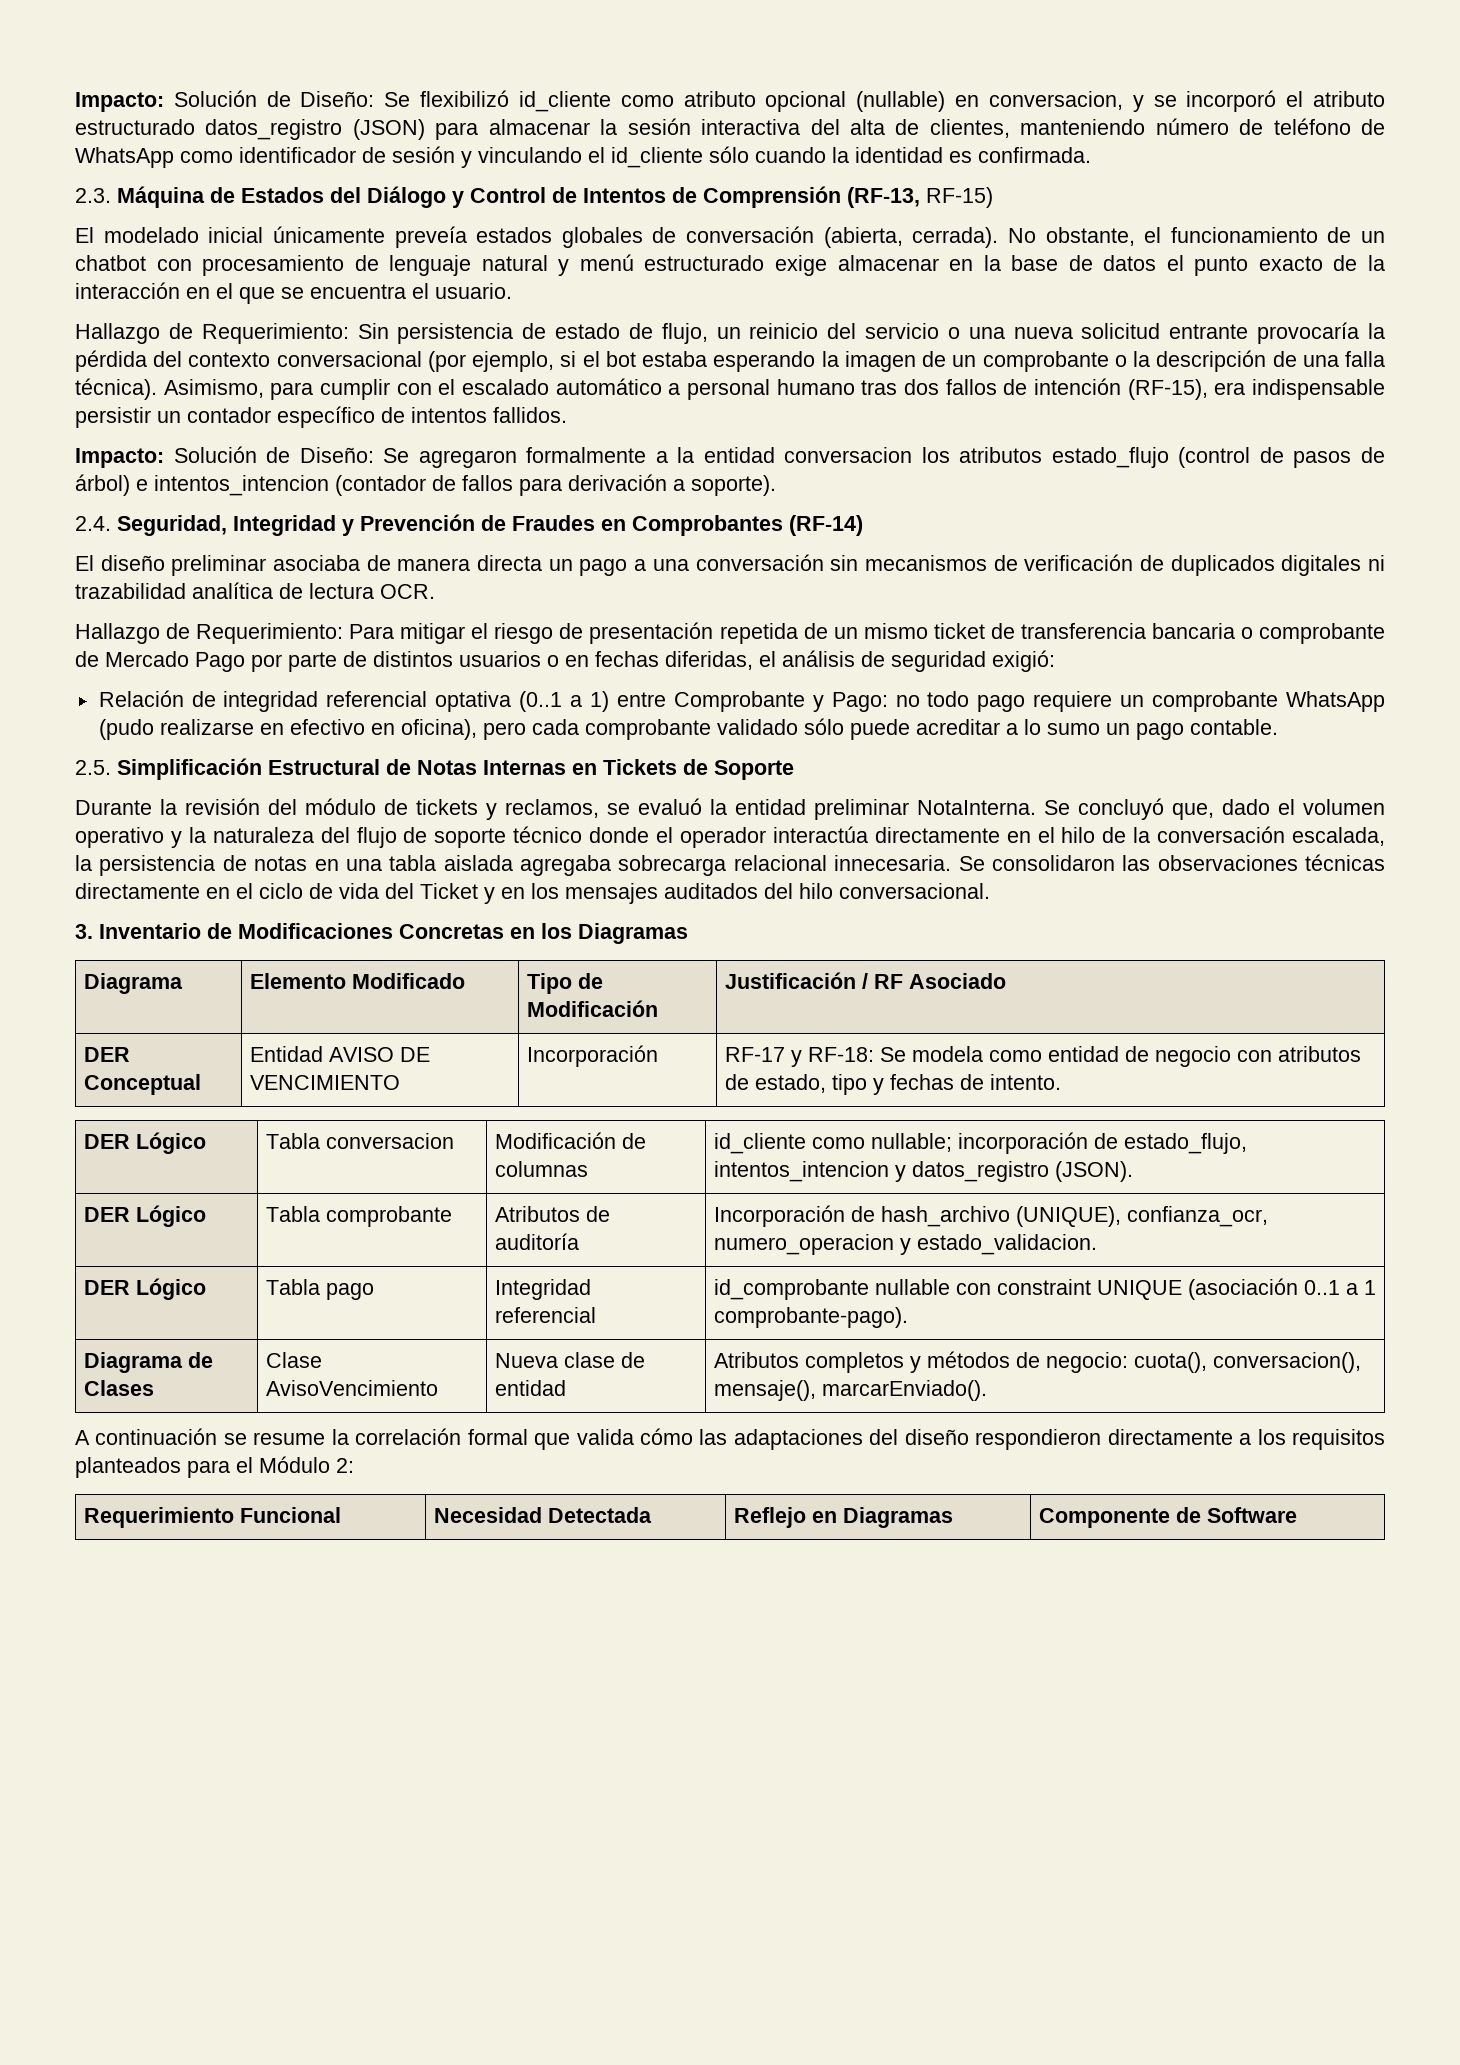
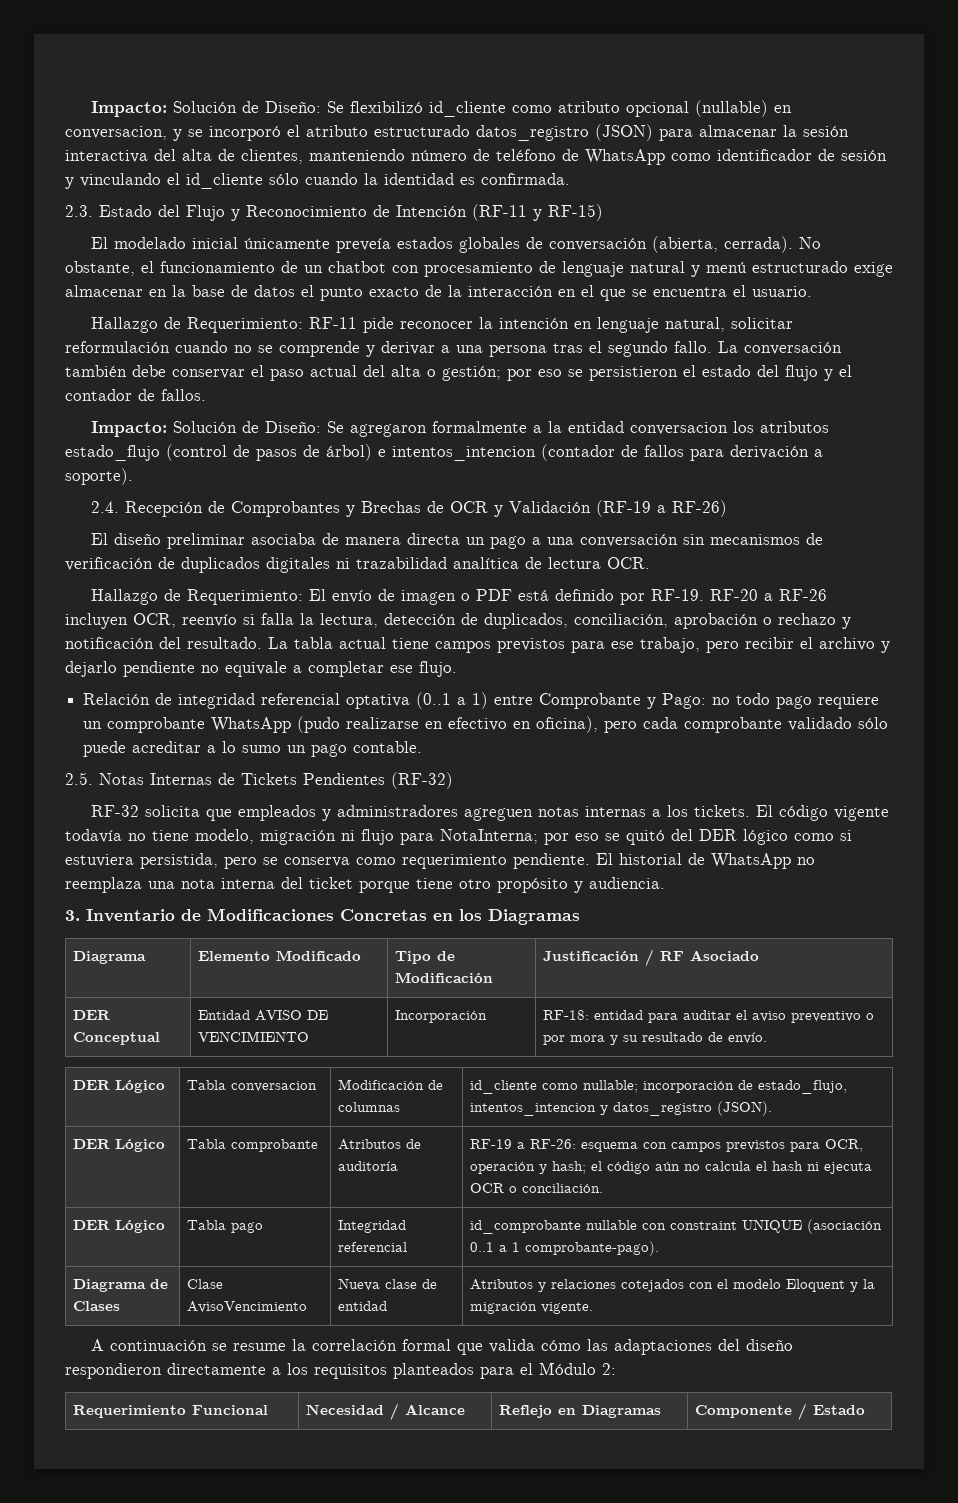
- 2.3. Máquina de Estados del Diálogo y Control de Intentos de Comprensión (RF-13, RF-15)
+ 2.3. Estado del Flujo y Reconocimiento de Intención (RF-11 y RF-15)
- Hallazgo de Requerimiento: Sin persistencia de estado de flujo, un reinicio del servicio o una nueva solicitud entrante provocaría la pérdida del contexto conversacional (por ejemplo, si el bot estaba esperando la imagen de un comprobante o la descripción de una falla técnica). Asimismo, para cumplir con el escalado automático a personal humano tras dos fallos de intención (RF-15), era indispensable persistir un contador específico de intentos fallidos.
+ Hallazgo de Requerimiento: RF-11 pide reconocer la intención en lenguaje natural, solicitar reformulación cuando no se comprende y derivar a una persona tras el segundo fallo. La conversación también debe conservar el paso actual del alta o gestión; por eso se persistieron el estado del flujo y el contador de fallos.
- 2.4. Seguridad, Integridad y Prevención de Fraudes en Comprobantes (RF-14)
+ 2.4. Recepción de Comprobantes y Brechas de OCR y Validación (RF-19 a RF-26)
- Hallazgo de Requerimiento: Para mitigar el riesgo de presentación repetida de un mismo ticket de transferencia bancaria o comprobante de Mercado Pago por parte de distintos usuarios o en fechas diferidas, el análisis de seguridad exigió:
+ Hallazgo de Requerimiento: El envío de imagen o PDF está definido por RF-19. RF-20 a RF-26 incluyen OCR, reenvío si falla la lectura, detección de duplicados, conciliación, aprobación o rechazo y notificación del resultado. La tabla actual tiene campos previstos para ese trabajo, pero recibir el archivo y dejarlo pendiente no equivale a completar ese flujo.
- 2.5. Simplificación Estructural de Notas Internas en Tickets de Soporte
- Durante la revisión del módulo de tickets y reclamos, se evaluó la entidad preliminar NotaInterna. Se concluyó que, dado el volumen operativo y la naturaleza del flujo de soporte técnico donde el operador interactúa directamente en el hilo de la conversación escalada, la persistencia de notas en una tabla aislada agregaba sobrecarga relacional innecesaria. Se consolidaron las observaciones técnicas directamente en el ciclo de vida del Ticket y en los mensajes auditados del hilo conversacional.
+ 2.5. Notas Internas de Tickets Pendientes (RF-32)
+ RF-32 solicita que empleados y administradores agreguen notas internas a los tickets. El código vigente todavía no tiene modelo, migración ni flujo para NotaInterna; por eso se quitó del DER lógico como si estuviera persistida, pero se conserva como requerimiento pendiente. El historial de WhatsApp no reemplaza una nota interna del ticket porque tiene otro propósito y audiencia.
- DER Conceptual | Entidad AVISO DE VENCIMIENTO | Incorporación | RF-17 y RF-18: Se modela como entidad de negocio con atributos de estado, tipo y fechas de intento.
+ DER Conceptual | Entidad AVISO DE VENCIMIENTO | Incorporación | RF-18: entidad para auditar el aviso preventivo o por mora y su resultado de envío.
- DER Lógico | Tabla comprobante | Atributos de auditoría | Incorporación de hash_archivo (UNIQUE), confianza_ocr, numero_operacion y estado_validacion.
+ DER Lógico | Tabla comprobante | Atributos de auditoría | RF-19 a RF-26: esquema con campos previstos para OCR, operación y hash; el código aún no calcula el hash ni ejecuta OCR o conciliación.
- Diagrama de Clases | Clase AvisoVencimiento | Nueva clase de entidad | Atributos completos y métodos de negocio: cuota(), conversacion(), mensaje(), marcarEnviado().
+ Diagrama de Clases | Clase AvisoVencimiento | Nueva clase de entidad | Atributos y relaciones cotejados con el modelo Eloquent y la migración vigente.
- Requerimiento Funcional | Necesidad Detectada | Reflejo en Diagramas | Componente de Software
+ Requerimiento Funcional | Necesidad / Alcance | Reflejo en Diagramas | Componente / Estado

